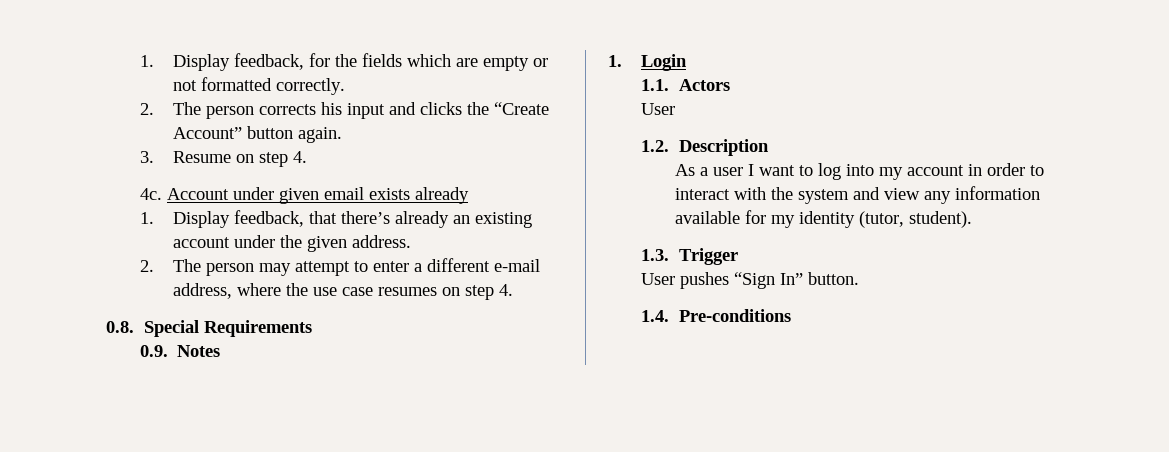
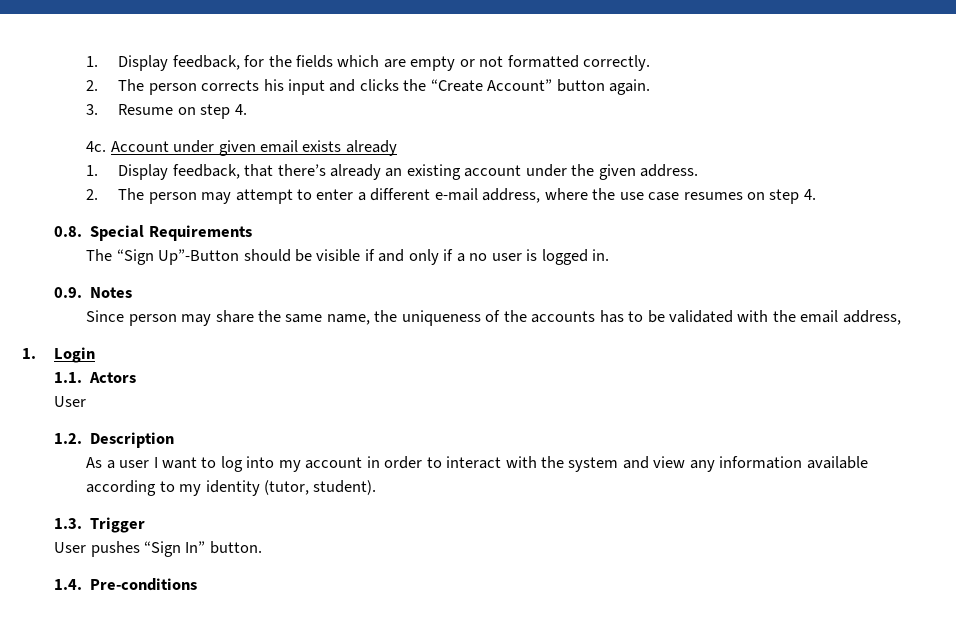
+ The “Sign Up”-Button should be visible if and only if a no user is logged in.
  0.9. Notes
+ Since person may share the same name, the uniqueness of the accounts has to be validated with the email address,
- As a user I want to log into my account in order to interact with the system and view any information available for my identity (tutor, student).
+ As a user I want to log into my account in order to interact with the system and view any information available according to my identity (tutor, student).

